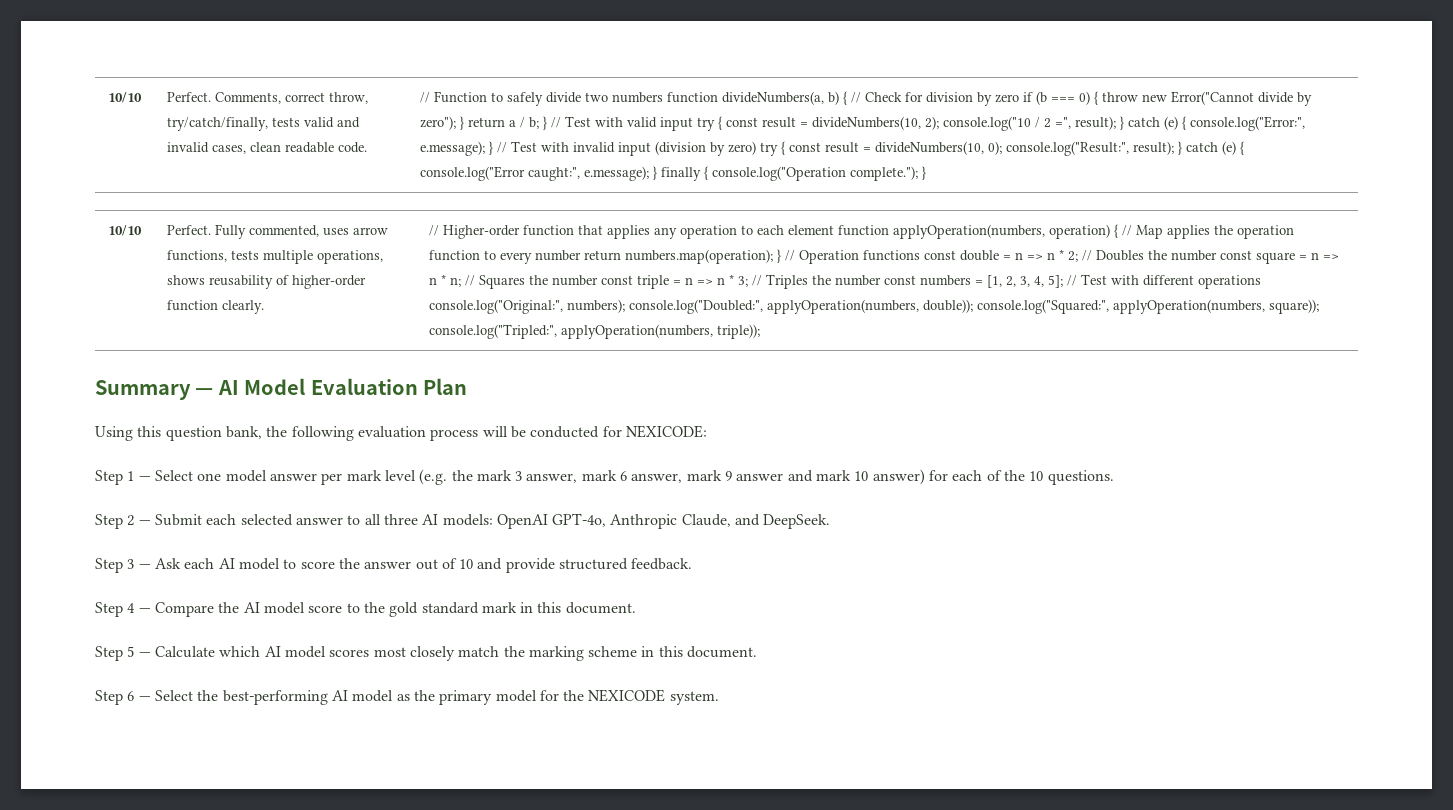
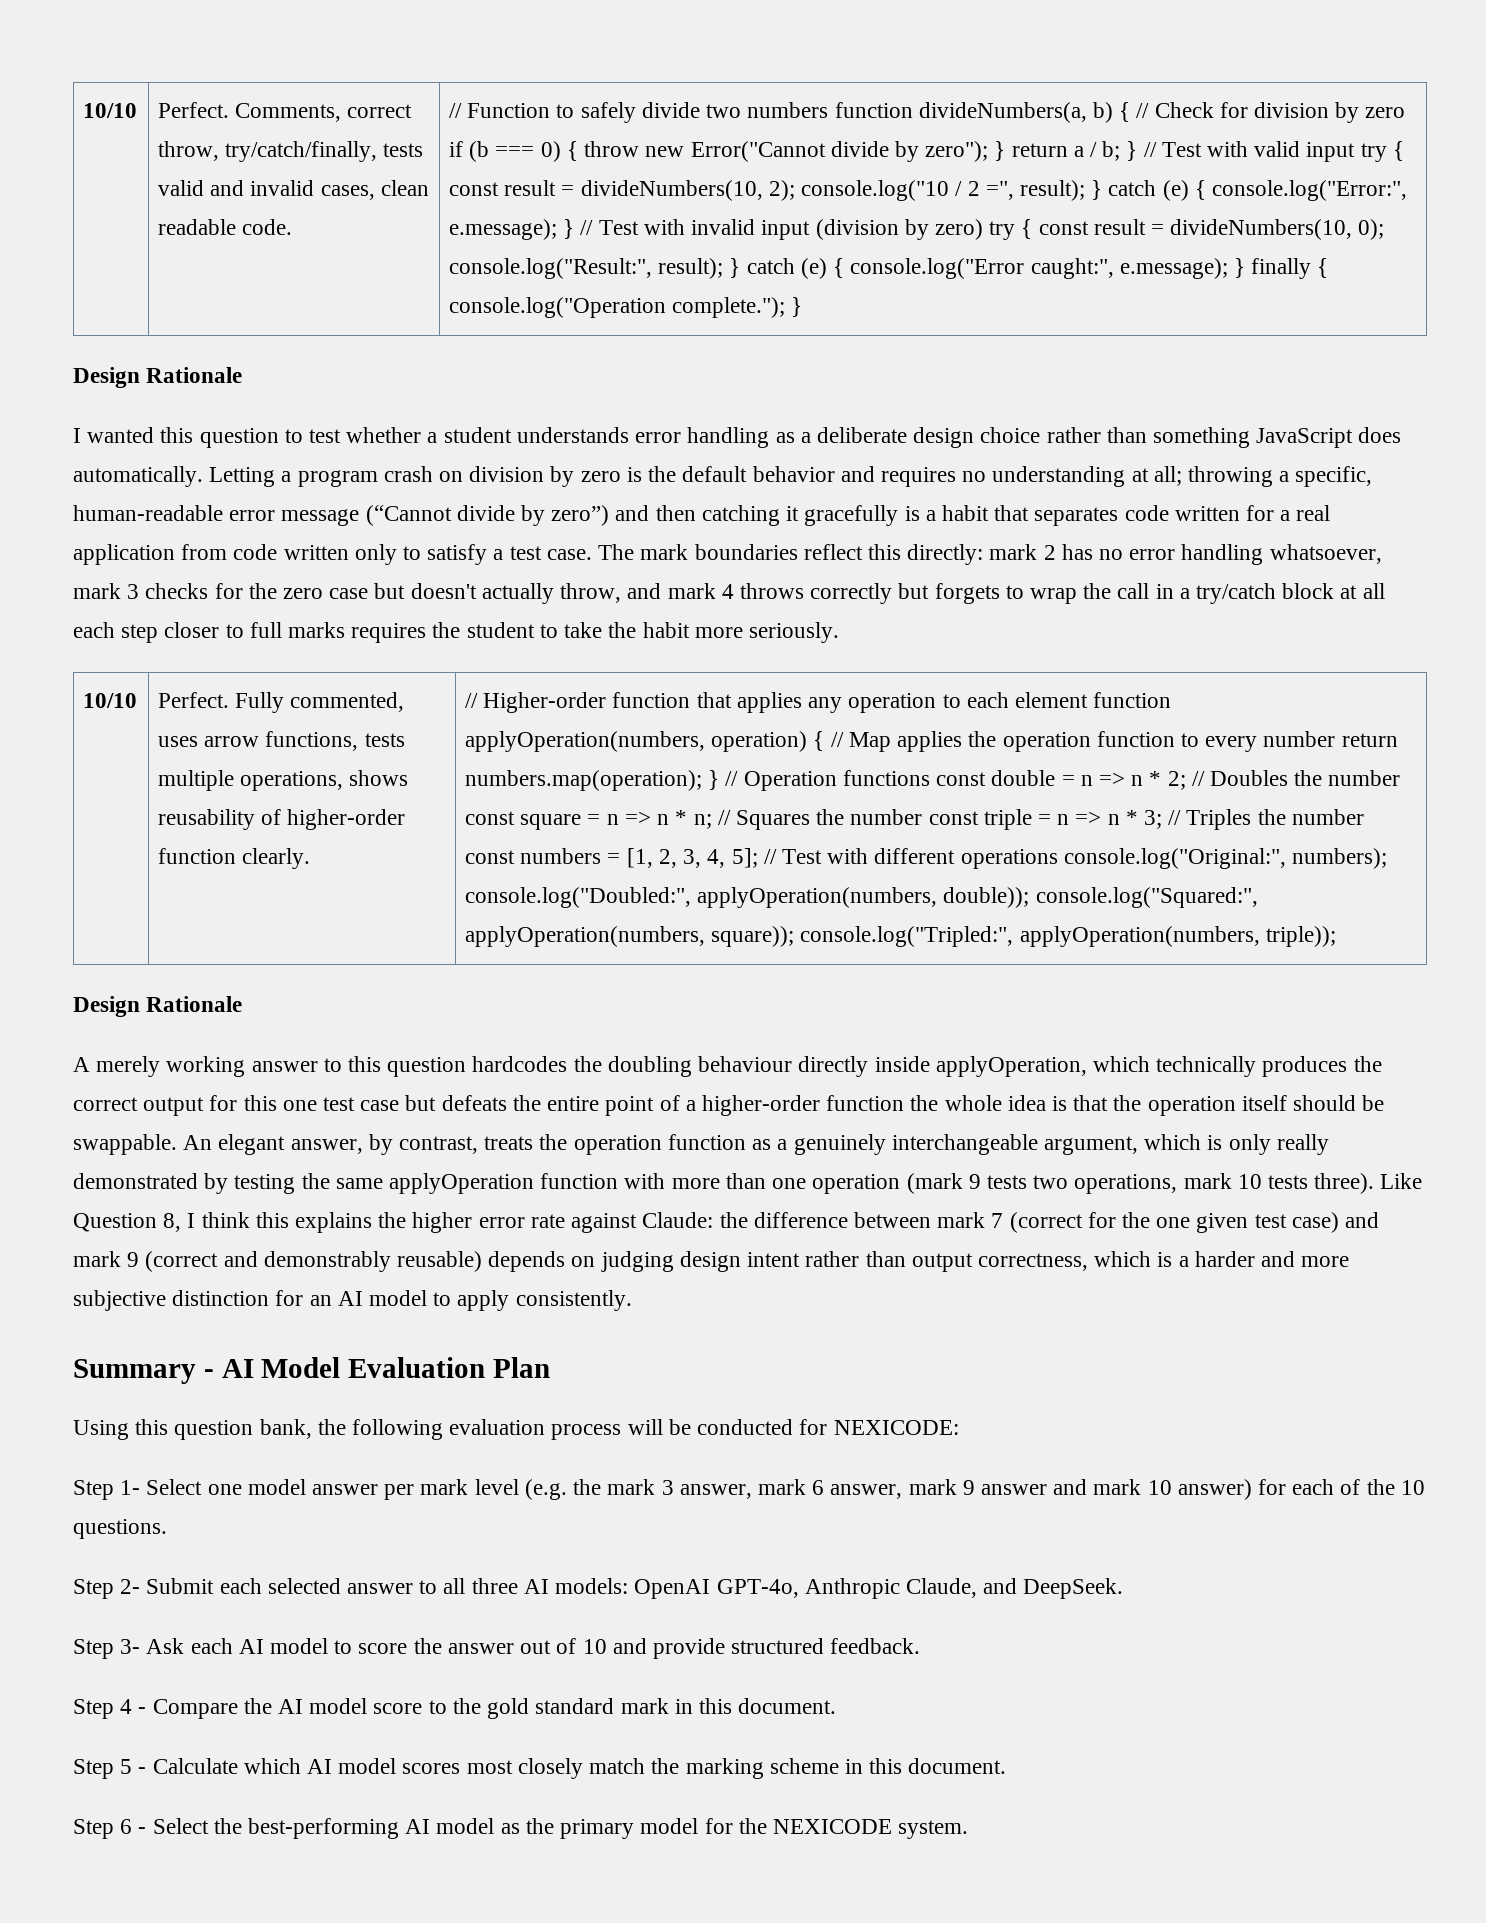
  } finally { console.log("Operation complete."); }
+ Design Rationale
+ I wanted this question to test whether a student understands error handling as a deliberate design choice rather than something JavaScript does automatically. Letting a program crash on division by zero is the default behavior and requires no understanding at all; throwing a specific, human-readable error message (“Cannot divide by zero”) and then catching it gracefully is a habit that separates code written for a real application from code written only to satisfy a test case. The mark boundaries reflect this directly: mark 2 has no error handling whatsoever, mark 3 checks for the zero case but doesn't actually throw, and mark 4 throws correctly but forgets to wrap the call in a try/catch block at all each step closer to full marks requires the student to take the habit more seriously.
  console.log("Tripled:", applyOperation(numbers, triple));
+ Design Rationale
+ A merely working answer to this question hardcodes the doubling behaviour directly inside applyOperation, which technically produces the correct output for this one test case but defeats the entire point of a higher-order function the whole idea is that the operation itself should be swappable. An elegant answer, by contrast, treats the operation function as a genuinely interchangeable argument, which is only really demonstrated by testing the same applyOperation function with more than one operation (mark 9 tests two operations, mark 10 tests three). Like Question 8, I think this explains the higher error rate against Claude: the difference between mark 7 (correct for the one given test case) and mark 9 (correct and demonstrably reusable) depends on judging design intent rather than output correctness, which is a harder and more subjective distinction for an AI model to apply consistently.
- Summary — AI Model Evaluation Plan
+ Summary - AI Model Evaluation Plan
- Step 1 — Select one model answer per mark level (e.g. the mark 3 answer, mark 6 answer, mark 9 answer and mark 10 answer) for each of the 10 questions.
+ Step 1- Select one model answer per mark level (e.g. the mark 3 answer, mark 6 answer, mark 9 answer and mark 10 answer) for each of the 10 questions.
- Step 2 — Submit each selected answer to all three AI models: OpenAI GPT-4o, Anthropic Claude, and DeepSeek.
+ Step 2- Submit each selected answer to all three AI models: OpenAI GPT-4o, Anthropic Claude, and DeepSeek.
- Step 3 — Ask each AI model to score the answer out of 10 and provide structured feedback.
+ Step 3- Ask each AI model to score the answer out of 10 and provide structured feedback.
- Step 4 — Compare the AI model score to the gold standard mark in this document.
+ Step 4 - Compare the AI model score to the gold standard mark in this document.
- Step 5 — Calculate which AI model scores most closely match the marking scheme in this document.
+ Step 5 - Calculate which AI model scores most closely match the marking scheme in this document.
- Step 6 — Select the best-performing AI model as the primary model for the NEXICODE system.
+ Step 6 - Select the best-performing AI model as the primary model for the NEXICODE system.

